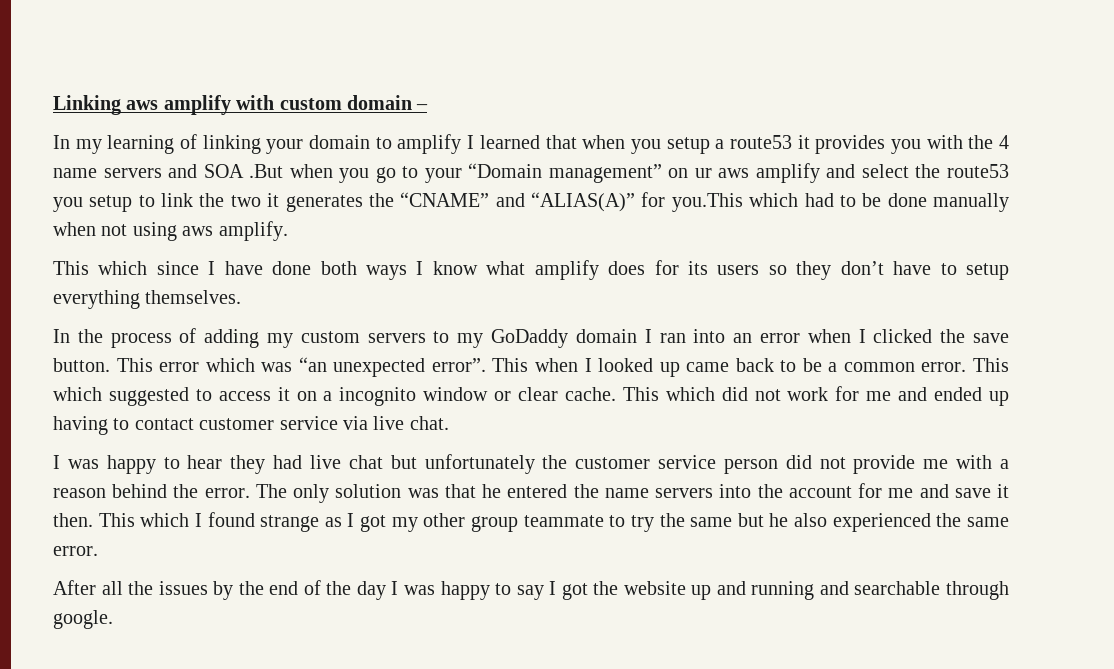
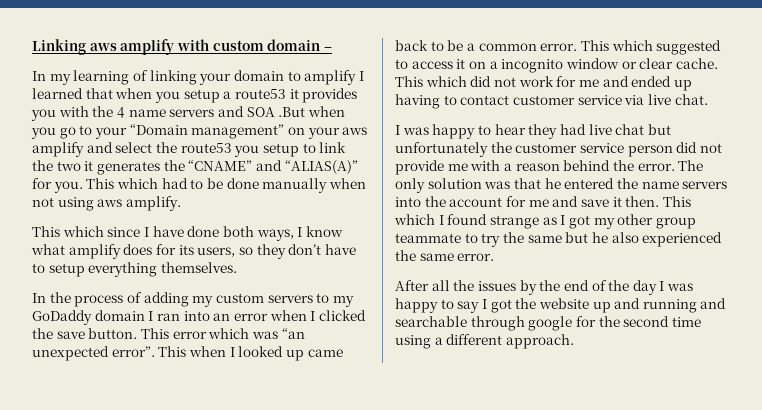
- In my learning of linking your domain to amplify I learned that when you setup a route53 it provides you with the 4 name servers and SOA .But when you go to your “Domain management” on ur aws amplify and select the route53 you setup to link the two it generates the “CNAME” and “ALIAS(A)” for you.This which had to be done manually when not using aws amplify.
+ In my learning of linking your domain to amplify I learned that when you setup a route53 it provides you with the 4 name servers and SOA .But when you go to your “Domain management” on your aws amplify and select the route53 you setup to link the two it generates the “CNAME” and “ALIAS(A)” for you. This which had to be done manually when not using aws amplify.
- This which since I have done both ways I know what amplify does for its users so they don’t have to setup everything themselves.
+ This which since I have done both ways, I know what amplify does for its users, so they don’t have to setup everything themselves.
- After all the issues by the end of the day I was happy to say I got the website up and running and searchable through google.
+ After all the issues by the end of the day I was happy to say I got the website up and running and searchable through google for the second time using a different approach.

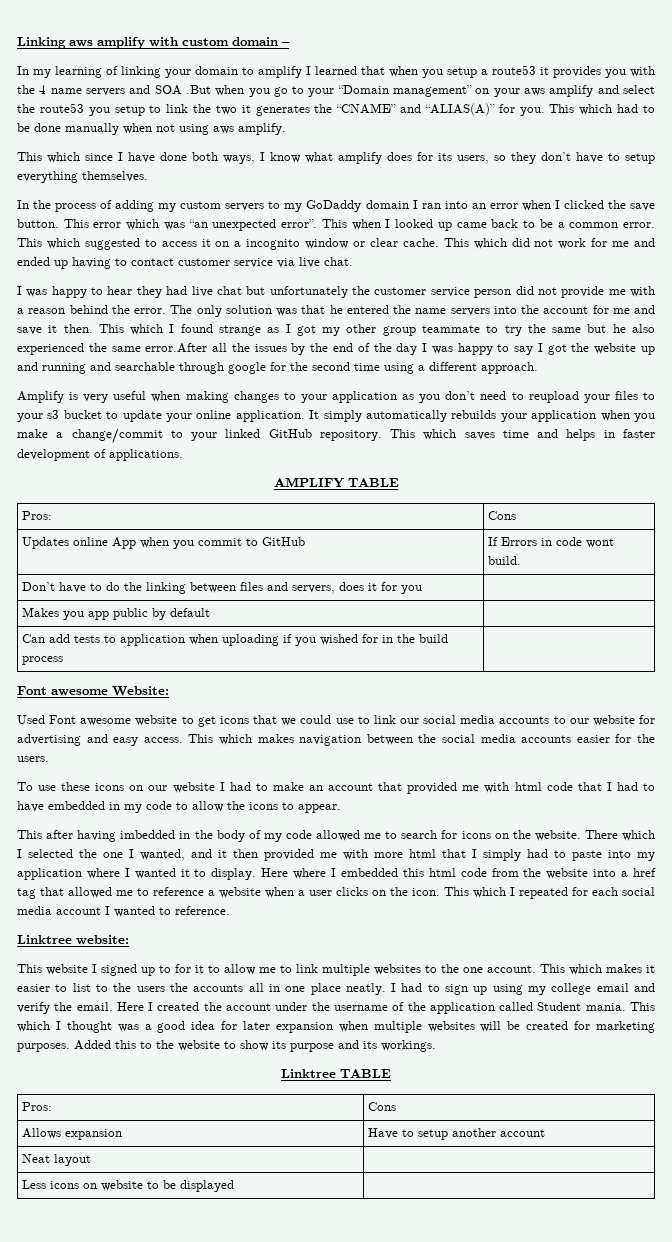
- This which I found strange as I got my other group teammate to try the same but he also experienced the same error.
- After all the issues by the end of the day I was happy to say I got the website up and running and searchable through google for the second time using a different approach.
+ This which I found strange as I got my other group teammate to try the same but he also experienced the same error.After all the issues by the end of the day I was happy to say I got the website up and running and searchable through google for the second time using a different approach.
+ Amplify is very useful when making changes to your application as you don’t need to reupload your files to your s3 bucket to update your online application. It simply automatically rebuilds your application when you make a change/commit to your linked GitHub repository. This which saves time and helps in faster development of applications.
+ AMPLIFY TABLE
+ Pros: | Cons
+ Updates online App when you commit to GitHub | If Errors in code wont build.
+ Don’t have to do the linking between files and servers, does it for you |
+ Makes you app public by default |
+ Can add tests to application when uploading if you wished for in the build process |
+ Font awesome Website:
+ Used Font awesome website to get icons that we could use to link our social media accounts to our website for advertising and easy access. This which makes navigation between the social media accounts easier for the users.
+ To use these icons on our website I had to make an account that provided me with html code that I had to have embedded in my code to allow the icons to appear.
+ This after having imbedded in the body of my code allowed me to search for icons on the website. There which I selected the one I wanted, and it then provided me with more html that I simply had to paste into my application where I wanted it to display. Here where I embedded this html code from the website into a href tag that allowed me to reference a website when a user clicks on the icon. This which I repeated for each social media account I wanted to reference.
+ Linktree website:
+ This website I signed up to for it to allow me to link multiple websites to the one account. This which makes it easier to list to the users the accounts all in one place neatly. I had to sign up using my college email and verify the email. Here I created the account under the username of the application called Student mania. This which I thought was a good idea for later expansion when multiple websites will be created for marketing purposes. Added this to the website to show its purpose and its workings.
+ Linktree TABLE
+ Pros: | Cons
+ Allows expansion | Have to setup another account
+ Neat layout |
+ Less icons on website to be displayed |

